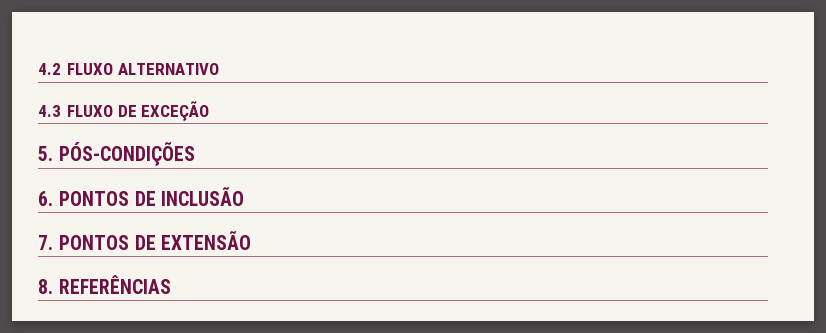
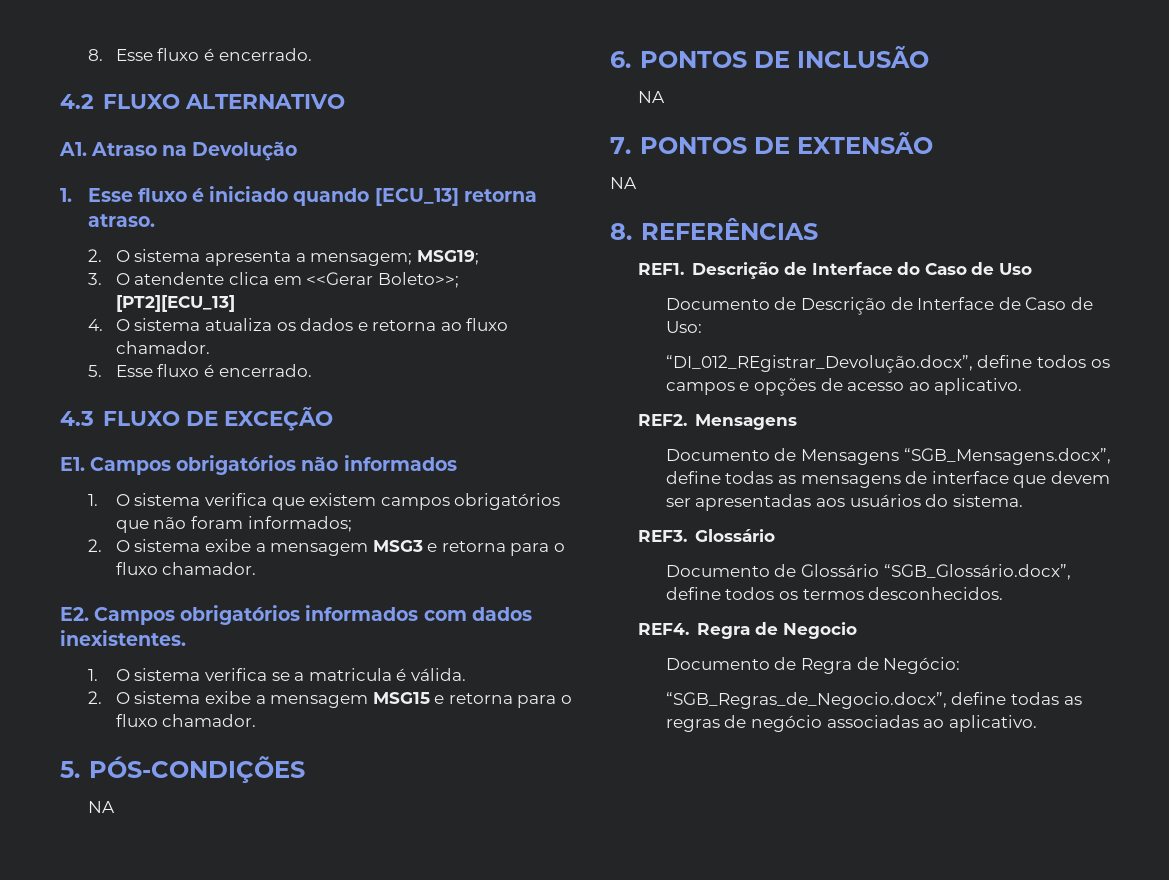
+ 8. Esse fluxo é encerrado.
  4.2 FLUXO ALTERNATIVO
+ A1. Atraso na Devolução
+ 1. Esse fluxo é iniciado quando [ECU_13] retorna atraso.
+ 2. O sistema apresenta a mensagem; MSG19;
+ 3. O atendente clica em <<Gerar Boleto>>; [PT2][ECU_13]
+ 4. O sistema atualiza os dados e retorna ao fluxo chamador.
+ 5. Esse fluxo é encerrado.
  4.3 FLUXO DE EXCEÇÃO
+ E1. Campos obrigatórios não informados
+ 1. O sistema verifica que existem campos obrigatórios que não foram informados;
+ 2. O sistema exibe a mensagem MSG3 e retorna para o fluxo chamador.
+ E2. Campos obrigatórios informados com dados inexistentes.
+ 1. O sistema verifica se a matricula é válida.
+ 2. O sistema exibe a mensagem MSG15 e retorna para o fluxo chamador.
  5. PÓS-CONDIÇÕES
+ NA
  6. PONTOS DE INCLUSÃO
+ NA
  7. PONTOS DE EXTENSÃO
+ NA
+ REF1. Descrição de Interface do Caso de Uso
+ Documento de Descrição de Interface de Caso de Uso:
+ “DI_012_REgistrar_Devolução.docx”, define todos os campos e opções de acesso ao aplicativo.
+ REF2. Mensagens
+ Documento de Mensagens “SGB_Mensagens.docx”, define todas as mensagens de interface que devem ser apresentadas aos usuários do sistema.
+ REF3. Glossário
+ Documento de Glossário “SGB_Glossário.docx”, define todos os termos desconhecidos.
+ REF4. Regra de Negocio
+ Documento de Regra de Negócio:
+ “SGB_Regras_de_Negocio.docx”, define todas as regras de negócio associadas ao aplicativo.

